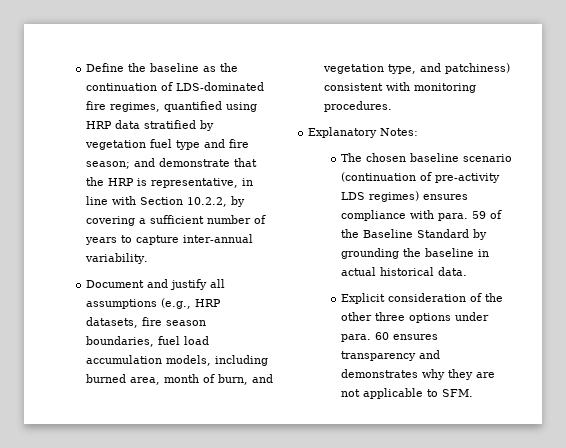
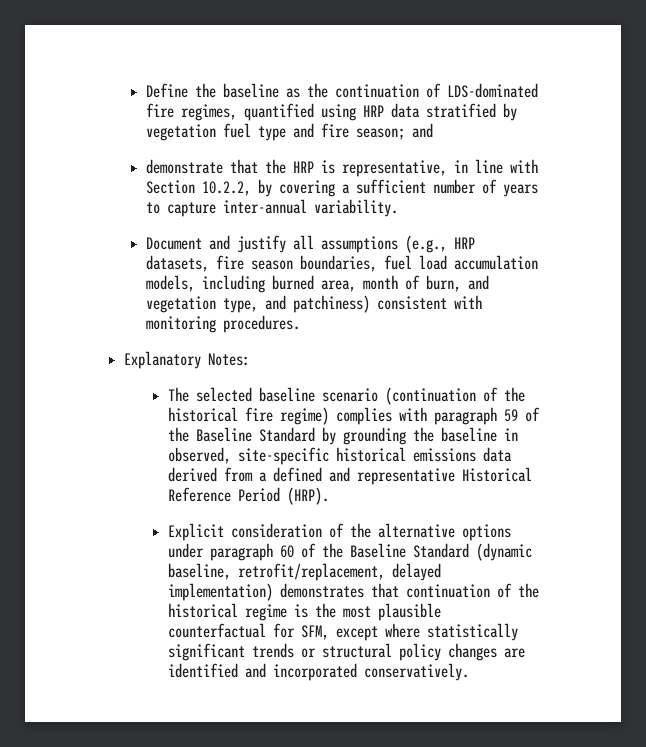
- Define the baseline as the continuation of LDS-dominated fire regimes, quantified using HRP data stratified by vegetation fuel type and fire season; and demonstrate that the HRP is representative, in line with Section 10.2.2, by covering a sufficient number of years to capture inter-annual variability.
+ Define the baseline as the continuation of LDS-dominated fire regimes, quantified using HRP data stratified by vegetation fuel type and fire season; and
+ demonstrate that the HRP is representative, in line with Section 10.2.2, by covering a sufficient number of years to capture inter-annual variability.
- The chosen baseline scenario (continuation of pre-activity LDS regimes) ensures compliance with para. 59 of the Baseline Standard by grounding the baseline in actual historical data.
- Explicit consideration of the other three options under para. 60 ensures transparency and demonstrates why they are not applicable to SFM.
+ The selected baseline scenario (continuation of the historical fire regime) complies with paragraph 59 of the Baseline Standard by grounding the baseline in observed, site-specific historical emissions data derived from a defined and representative Historical Reference Period (HRP).
+ Explicit consideration of the alternative options under paragraph 60 of the Baseline Standard (dynamic baseline, retrofit/replacement, delayed implementation) demonstrates that continuation of the historical regime is the most plausible counterfactual for SFM, except where statistically significant trends or structural policy changes are identified and incorporated conservatively.

